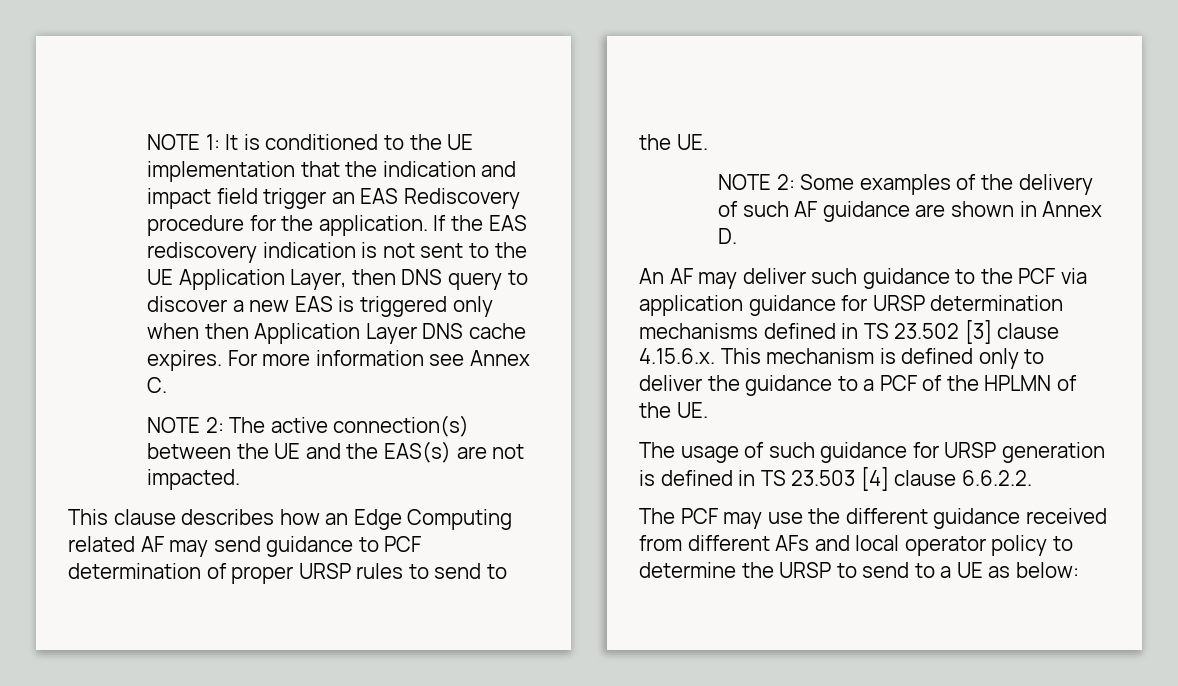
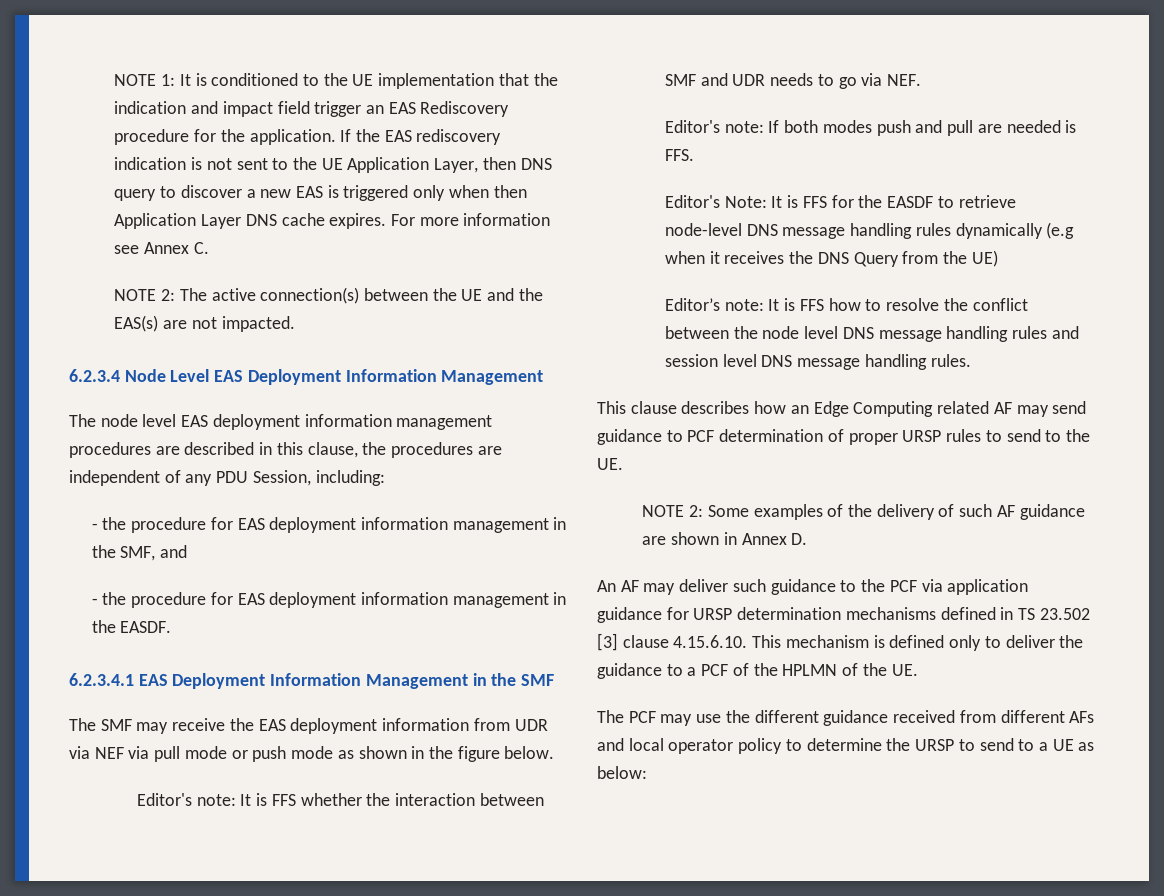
+ 6.2.3.4 Node Level EAS Deployment Information Management
+ The node level EAS deployment information management procedures are described in this clause, the procedures are independent of any PDU Session, including:
+ - the procedure for EAS deployment information management in the SMF, and
+ - the procedure for EAS deployment information management in the EASDF.
+ 6.2.3.4.1 EAS Deployment Information Management in the SMF
+ The SMF may receive the EAS deployment information from UDR via NEF via pull mode or push mode as shown in the figure below.
+ Editor's note: It is FFS whether the interaction between SMF and UDR needs to go via NEF.
+ Editor's note: If both modes push and pull are needed is FFS.
+ Editor's Note: It is FFS for the EASDF to retrieve node-level DNS message handling rules dynamically (e.g when it receives the DNS Query from the UE)
+ Editor’s note: It is FFS how to resolve the conflict between the node level DNS message handling rules and session level DNS message handling rules.
- An AF may deliver such guidance to the PCF via application guidance for URSP determination mechanisms defined in TS 23.502 [3] clause 4.15.6.x. This mechanism is defined only to deliver the guidance to a PCF of the HPLMN of the UE.
+ An AF may deliver such guidance to the PCF via application guidance for URSP determination mechanisms defined in TS 23.502 [3] clause 4.15.6.10. This mechanism is defined only to deliver the guidance to a PCF of the HPLMN of the UE.
- The usage of such guidance for URSP generation is defined in TS 23.503 [4] clause 6.6.2.2.

